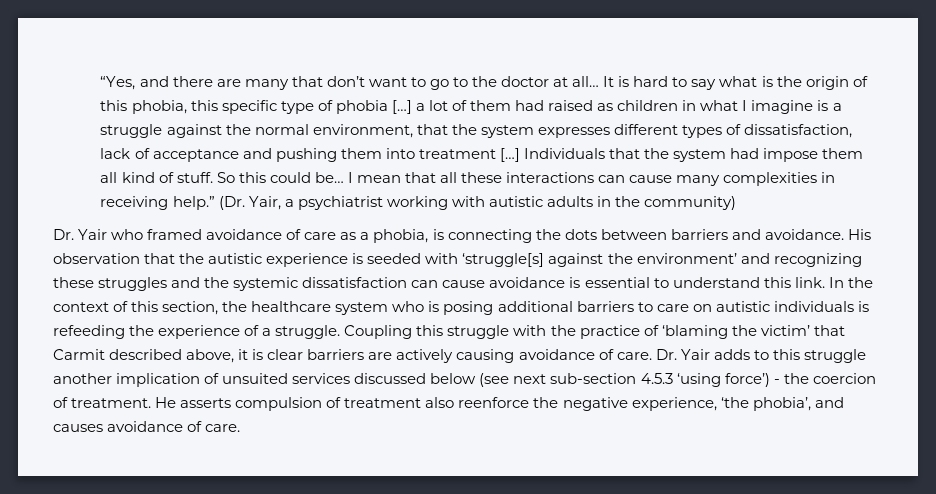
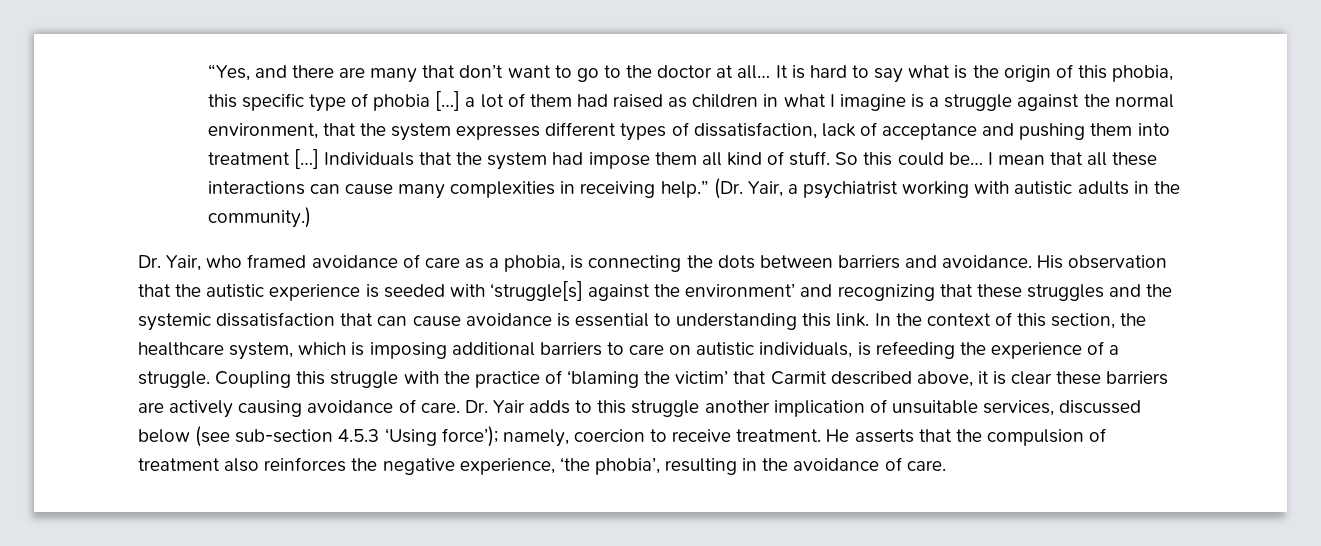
- (Dr. Yair, a psychiatrist working with autistic adults in the community)
- Dr. Yair who framed avoidance of care as a phobia, is connecting the dots between barriers and avoidance.
+ (Dr. Yair, a psychiatrist working with autistic adults in the community.)
+ Dr. Yair, who framed avoidance of care as a phobia, is connecting the dots between barriers and avoidance.
- His observation that the autistic experience is seeded with ‘struggle[s] against the environment’ and recognizing these struggles and the systemic dissatisfaction can cause avoidance is essential to understand this link.
+ His observation that the autistic experience is seeded with ‘struggle[s] against the environment’ and recognizing that these struggles and the systemic dissatisfaction that can cause avoidance is essential to understanding this link.
- In the context of this section, the healthcare system who is posing additional barriers to care on autistic individuals is refeeding the experience of a struggle.
+ In the context of this section, the healthcare system, which is imposing additional barriers to care on autistic individuals, is refeeding the experience of a struggle.
- Coupling this struggle with the practice of ‘blaming the victim’ that Carmit described above, it is clear barriers are actively causing avoidance of care.
+ Coupling this struggle with the practice of ‘blaming the victim’ that Carmit described above, it is clear these barriers are actively causing avoidance of care.
- Dr. Yair adds to this struggle another implication of unsuited services discussed below (see next sub-section 4.5.3 ‘using force’) - the coercion of treatment.
+ Dr. Yair adds to this struggle another implication of unsuitable services, discussed below (see sub-section 4.5.3 ‘Using force’); namely, coercion to receive treatment.
- He asserts compulsion of treatment also reenforce the negative experience, ‘the phobia’, and causes avoidance of care.
+ He asserts that the compulsion of treatment also reinforces the negative experience, ‘the phobia’, resulting in the avoidance of care.

